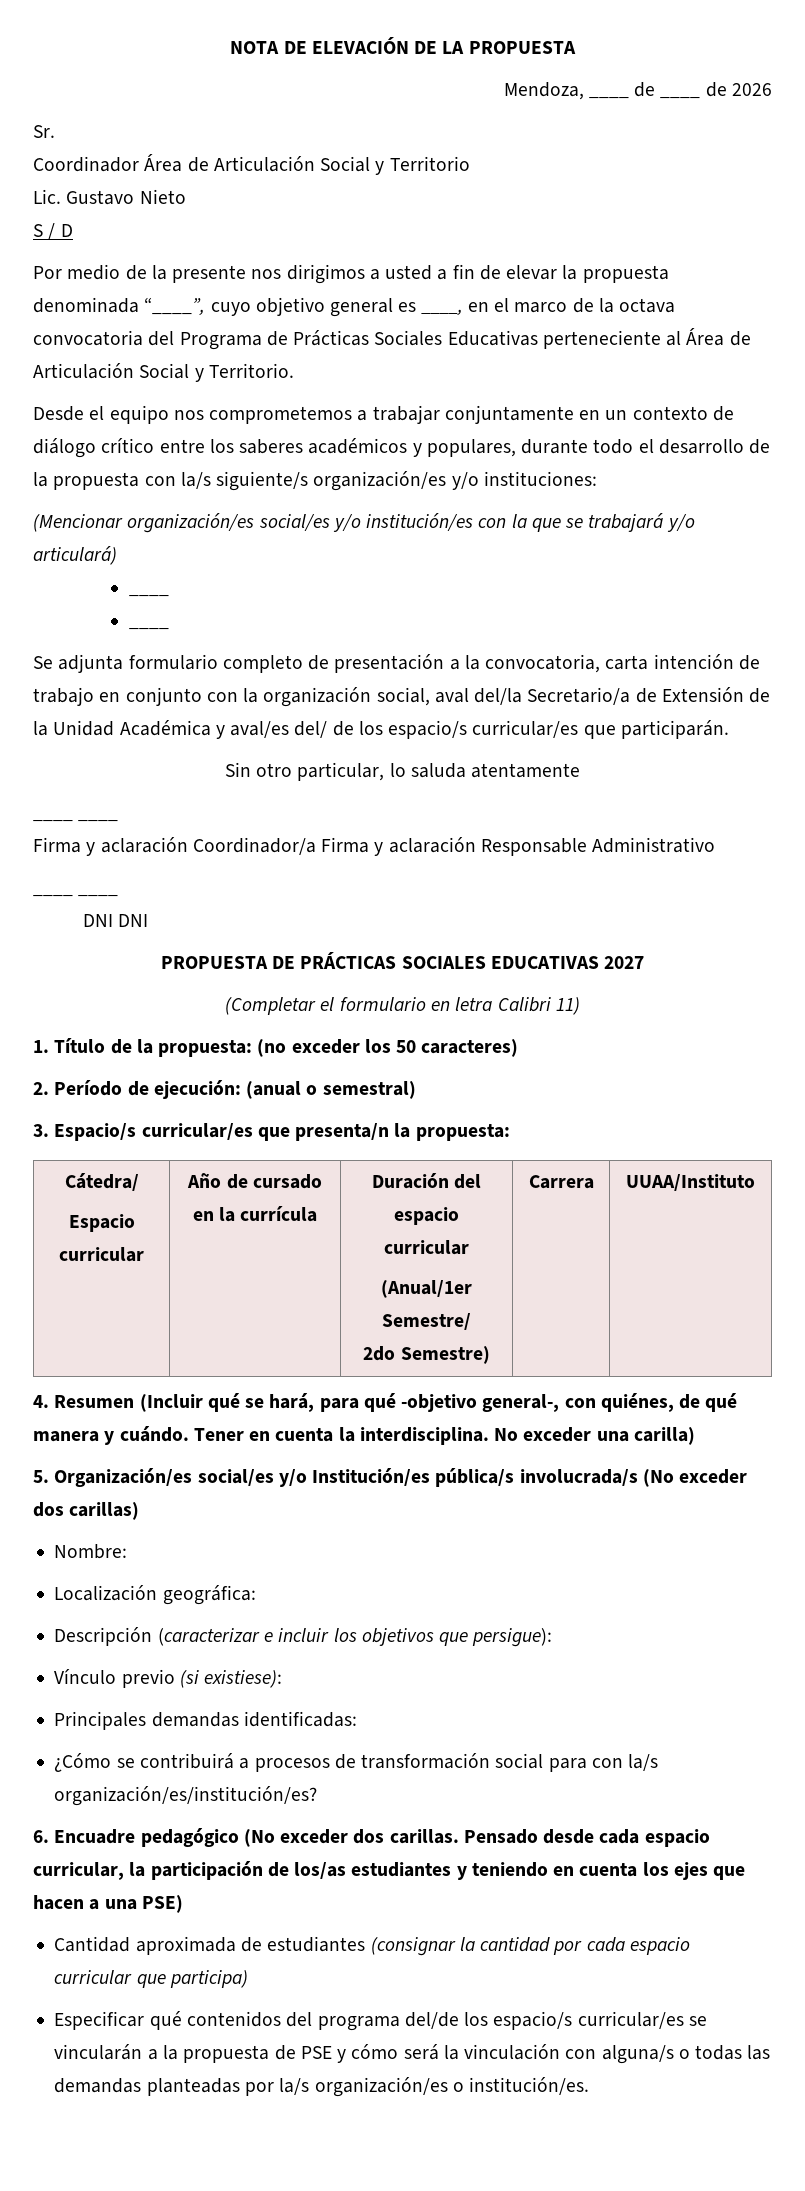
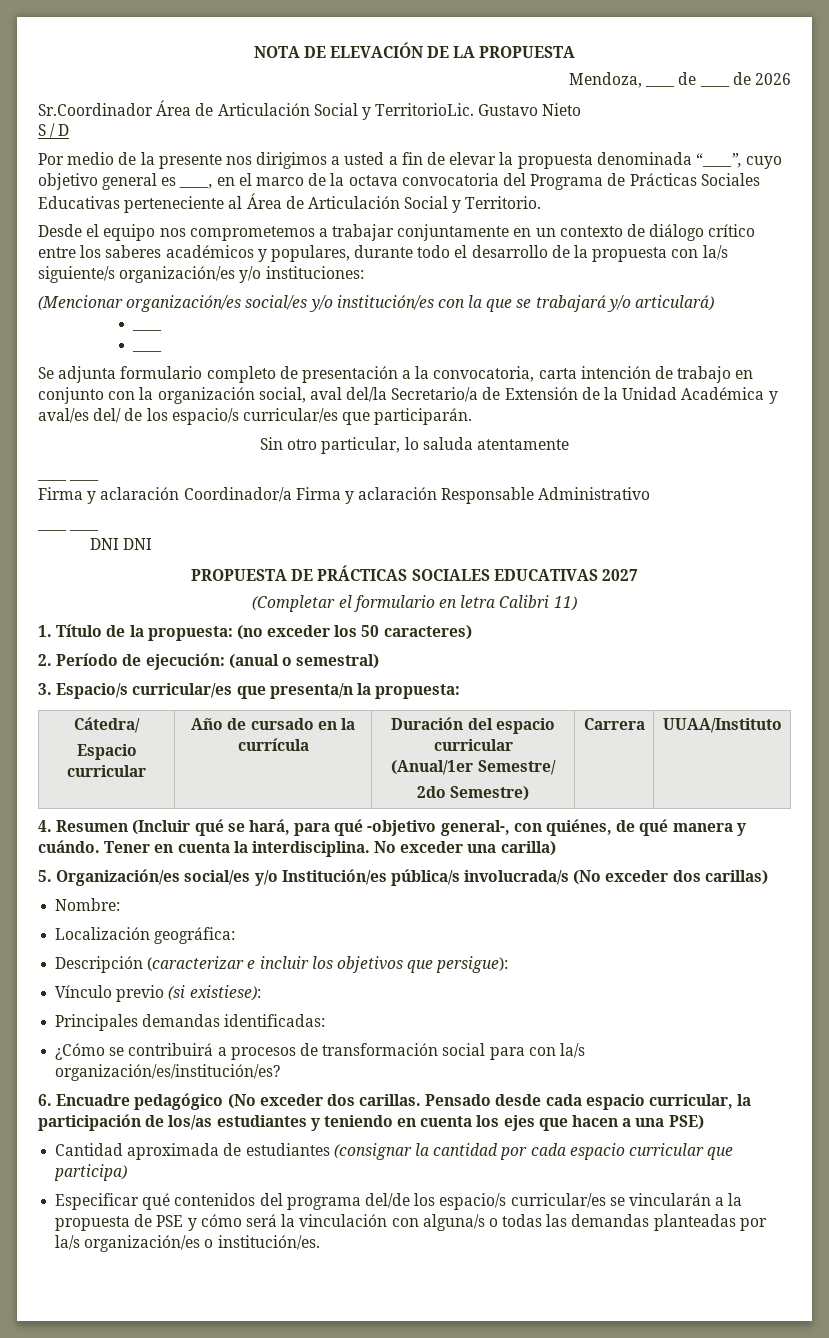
- Sr.
- Coordinador Área de Articulación Social y Territorio
- Lic. Gustavo Nieto
+ Sr.Coordinador Área de Articulación Social y TerritorioLic. Gustavo Nieto

